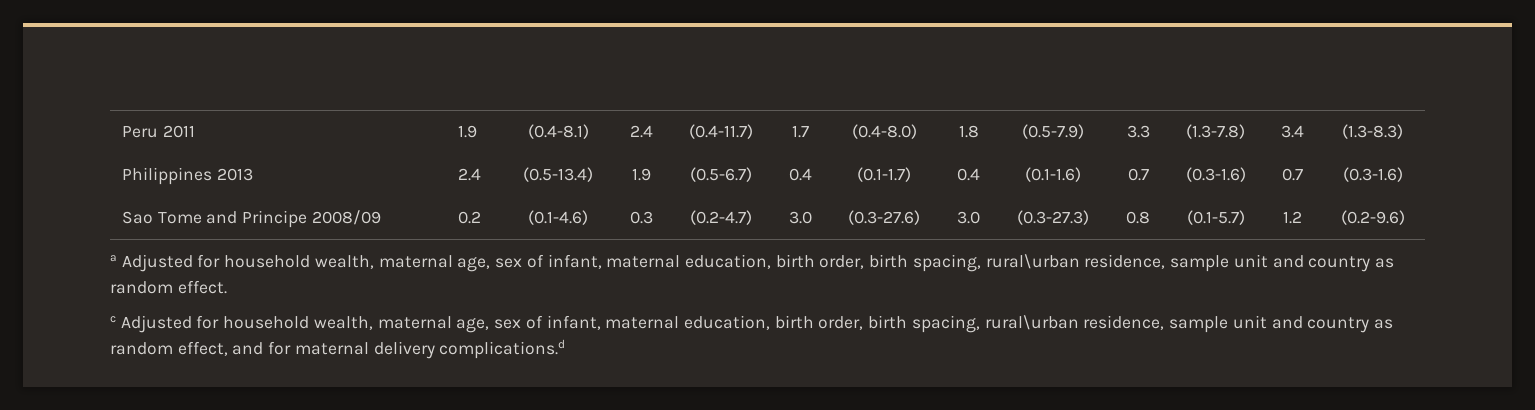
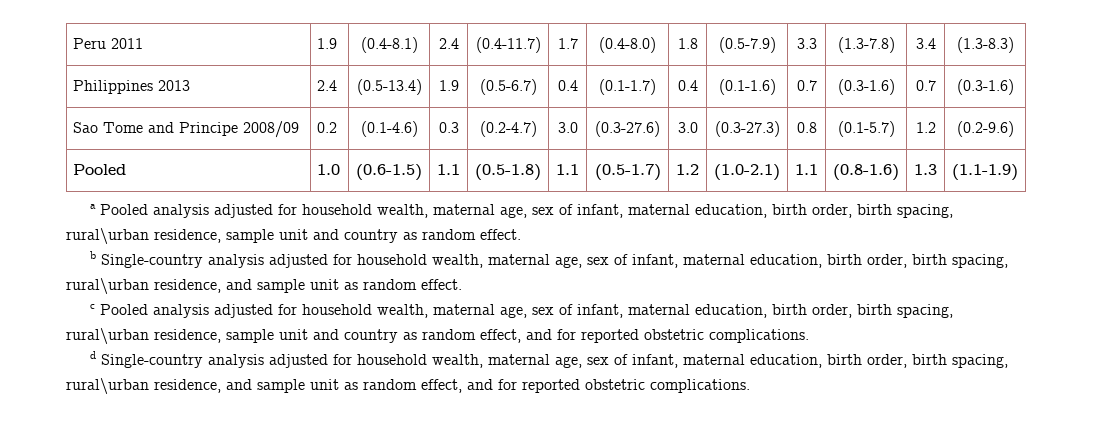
- a Adjusted for household wealth, maternal age, sex of infant, maternal education, birth order, birth spacing, rural\urban residence, sample unit and country as random effect.
+ Pooled | 1.0 | (0.6-1.5) | 1.1 | (0.5-1.8) | 1.1 | (0.5-1.7) | 1.2 | (1.0-2.1) | 1.1 | (0.8-1.6) | 1.3 | (1.1-1.9)
+ a Pooled analysis adjusted for household wealth, maternal age, sex of infant, maternal education, birth order, birth spacing, rural\urban residence, sample unit and country as random effect.
- c Adjusted for household wealth, maternal age, sex of infant, maternal education, birth order, birth spacing, rural\urban residence, sample unit and country as random effect, and for maternal delivery complications.d
+ b Single-country analysis adjusted for household wealth, maternal age, sex of infant, maternal education, birth order, birth spacing, rural\urban residence, and sample unit as random effect.
+ c Pooled analysis adjusted for household wealth, maternal age, sex of infant, maternal education, birth order, birth spacing, rural\urban residence, sample unit and country as random effect, and for reported obstetric complications.
+ d Single-country analysis adjusted for household wealth, maternal age, sex of infant, maternal education, birth order, birth spacing, rural\urban residence, and sample unit as random effect, and for reported obstetric complications.

